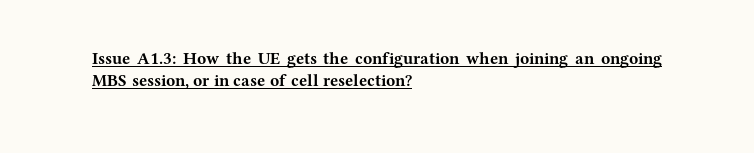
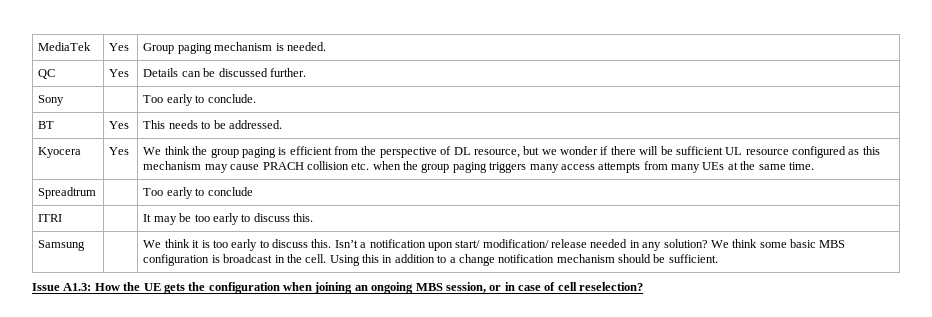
+ MediaTek | Yes | Group paging mechanism is needed.
+ QC | Yes | Details can be discussed further.
+ Sony | | Too early to conclude.
+ BT | Yes | This needs to be addressed.
+ Kyocera | Yes | We think the group paging is efficient from the perspective of DL resource, but we wonder if there will be sufficient UL resource configured as this mechanism may cause PRACH collision etc. when the group paging triggers many access attempts from many UEs at the same time.
+ Spreadtrum | | Too early to conclude
+ ITRI | | It may be too early to discuss this.
+ Samsung | | We think it is too early to discuss this. Isn’t a notification upon start/ modification/ release needed in any solution? We think some basic MBS configuration is broadcast in the cell. Using this in addition to a change notification mechanism should be sufficient.

